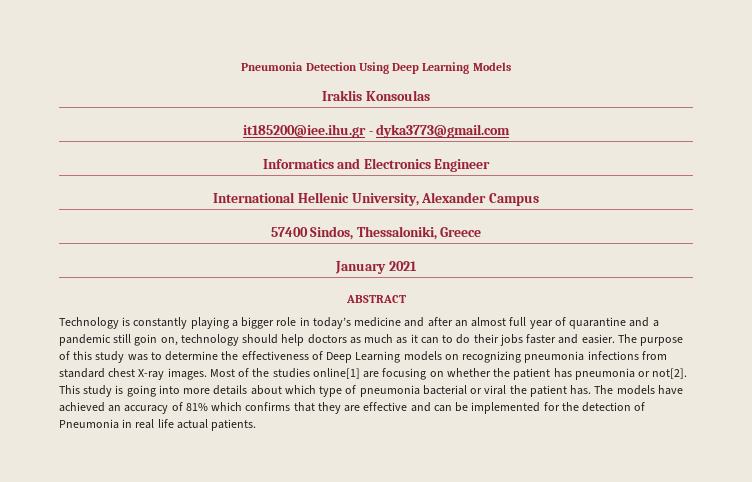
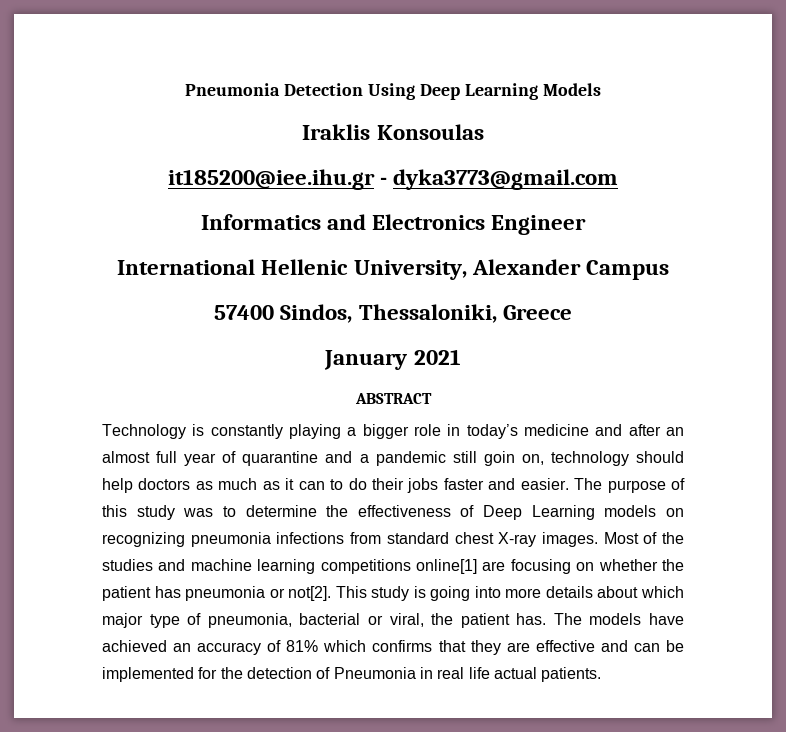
- Most of the studies online[1] are focusing on whether the patient has pneumonia or not[2].
+ Most of the studies and machine learning competitions online[1] are focusing on whether the patient has pneumonia or not[2].
- This study is going into more details about which type of pneumonia bacterial or viral the patient has.
+ This study is going into more details about which major type of pneumonia, bacterial or viral, the patient has.

